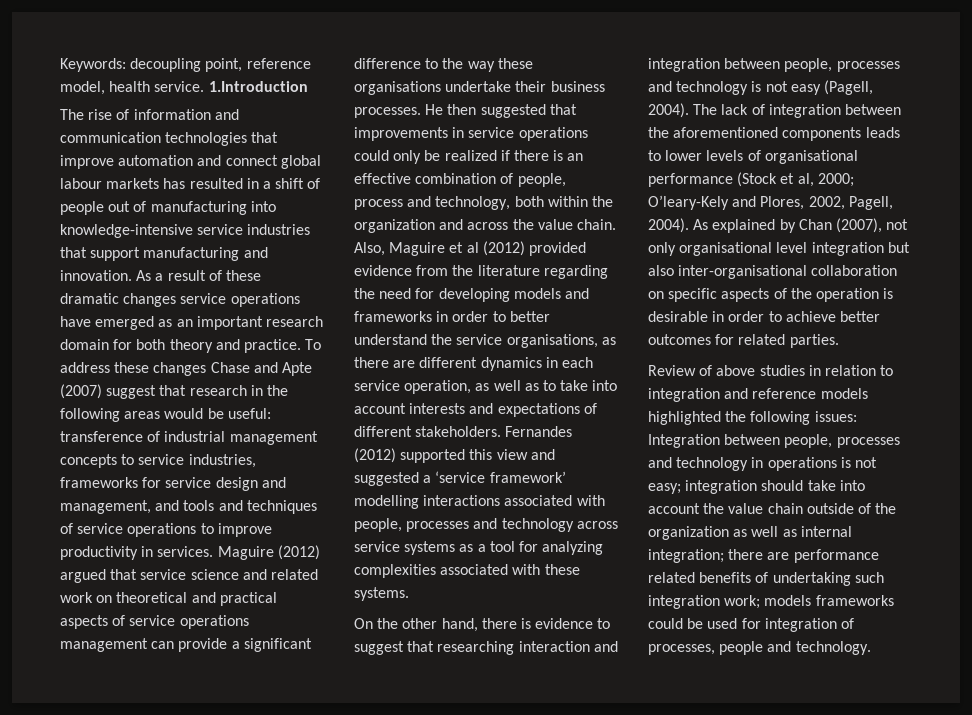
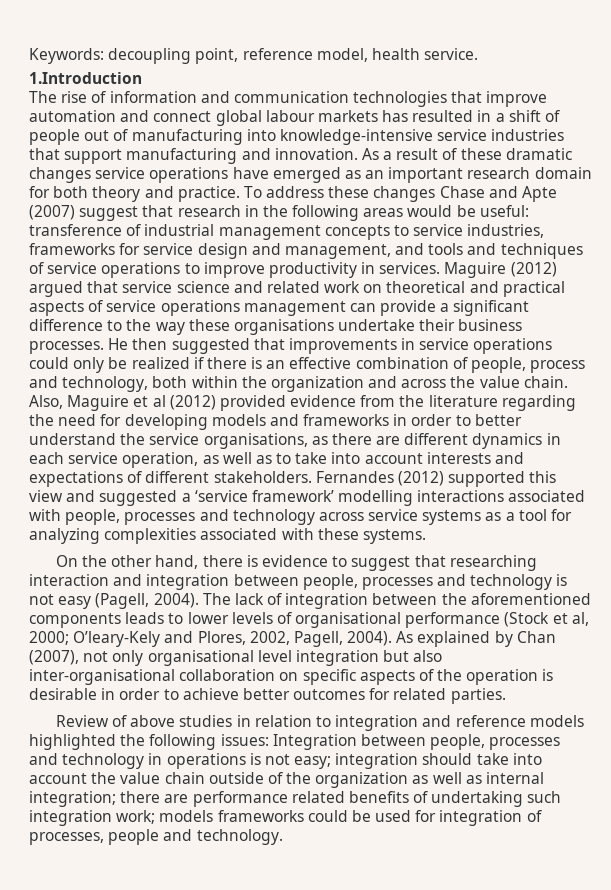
- Keywords: decoupling point, reference model, health service. 1.Introduction
+ Keywords: decoupling point, reference model, health service.
+ 1.Introduction

